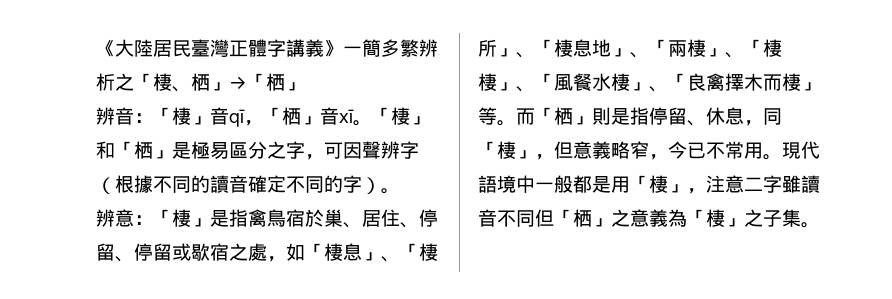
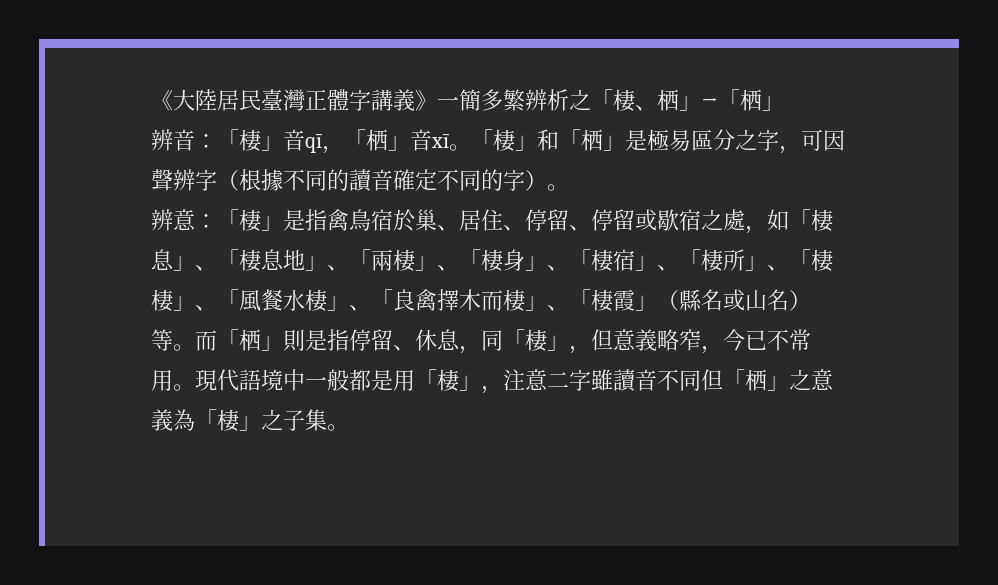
- 辨意：「棲」是指禽鳥宿於巢、居住、停留、停留或歇宿之處，如「棲息」、「棲所」、「棲息地」、「兩棲」、「棲棲」、「風餐水棲」、「良禽擇木而棲」等。
+ 辨意：「棲」是指禽鳥宿於巢、居住、停留、停留或歇宿之處，如「棲息」、「棲息地」、「兩棲」、「棲身」、「棲宿」、「棲所」、「棲棲」、「風餐水棲」、「良禽擇木而棲」、「棲霞」（縣名或山名）等。

